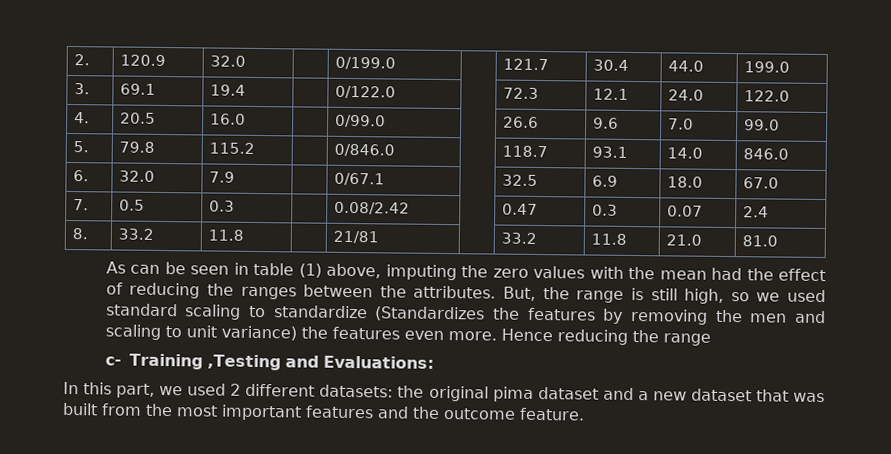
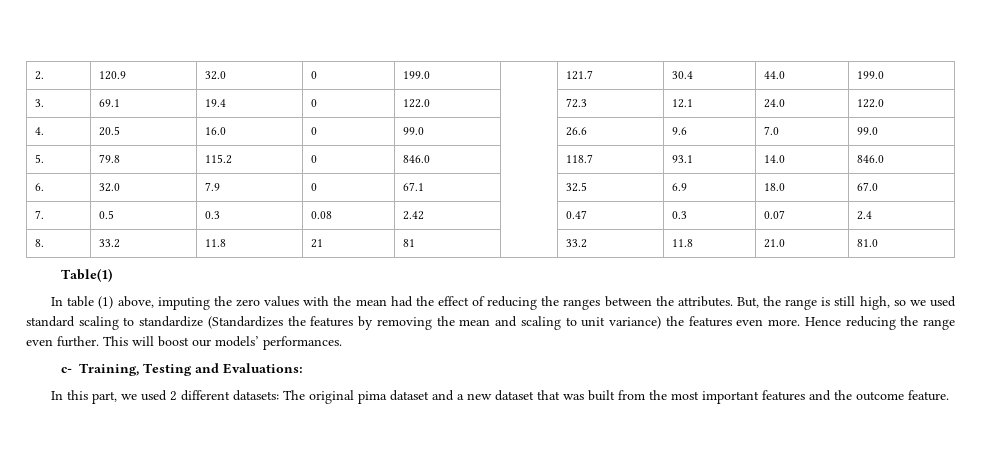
- 2. | 120.9 | 32.0 | | 0/199.0 | | 121.7 | 30.4 | 44.0 | 199.0
+ 2. | 120.9 | 32.0 | 0 | 199.0 | | 121.7 | 30.4 | 44.0 | 199.0
- 3. | 69.1 | 19.4 | | 0/122.0 | | 72.3 | 12.1 | 24.0 | 122.0
+ 3. | 69.1 | 19.4 | 0 | 122.0 | | 72.3 | 12.1 | 24.0 | 122.0
- 4. | 20.5 | 16.0 | | 0/99.0 | | 26.6 | 9.6 | 7.0 | 99.0
+ 4. | 20.5 | 16.0 | 0 | 99.0 | | 26.6 | 9.6 | 7.0 | 99.0
- 5. | 79.8 | 115.2 | | 0/846.0 | | 118.7 | 93.1 | 14.0 | 846.0
+ 5. | 79.8 | 115.2 | 0 | 846.0 | | 118.7 | 93.1 | 14.0 | 846.0
- 6. | 32.0 | 7.9 | | 0/67.1 | | 32.5 | 6.9 | 18.0 | 67.0
+ 6. | 32.0 | 7.9 | 0 | 67.1 | | 32.5 | 6.9 | 18.0 | 67.0
- 7. | 0.5 | 0.3 | | 0.08/2.42 | | 0.47 | 0.3 | 0.07 | 2.4
+ 7. | 0.5 | 0.3 | 0.08 | 2.42 | | 0.47 | 0.3 | 0.07 | 2.4
- 8. | 33.2 | 11.8 | | 21/81 | | 33.2 | 11.8 | 21.0 | 81.0
+ 8. | 33.2 | 11.8 | 21 | 81 | | 33.2 | 11.8 | 21.0 | 81.0
- As can be seen in table (1) above, imputing the zero values with the mean had the effect of reducing the ranges between the attributes.
+ Table(1)
+ In table (1) above, imputing the zero values with the mean had the effect of reducing the ranges between the attributes.
- But, the range is still high, so we used standard scaling to standardize (Standardizes the features by removing the men and scaling to unit variance) the features even more.
+ But, the range is still high, so we used standard scaling to standardize (Standardizes the features by removing the mean and scaling to unit variance) the features even more.
- Hence reducing the range
+ Hence reducing the range even further. This will boost our models’ performances.
- c- Training ,Testing and Evaluations:
+ c- Training, Testing and Evaluations:
- In this part, we used 2 different datasets: the original pima dataset and a new dataset that was built from the most important features and the outcome feature.
+ In this part, we used 2 different datasets: The original pima dataset and a new dataset that was built from the most important features and the outcome feature.

